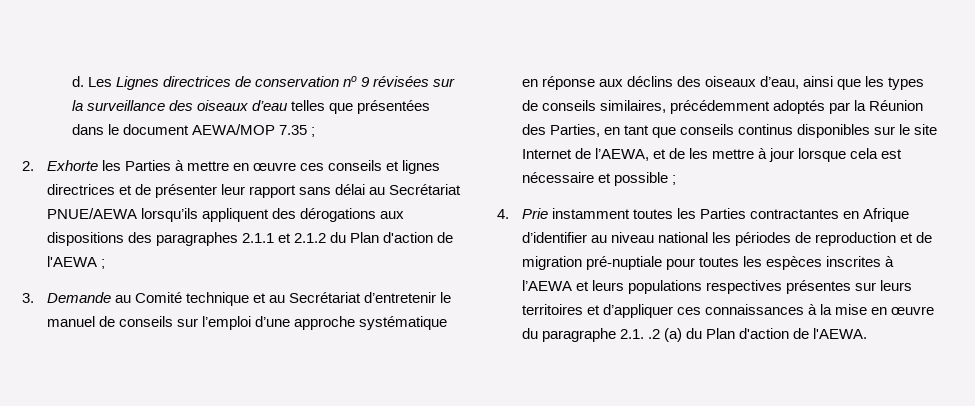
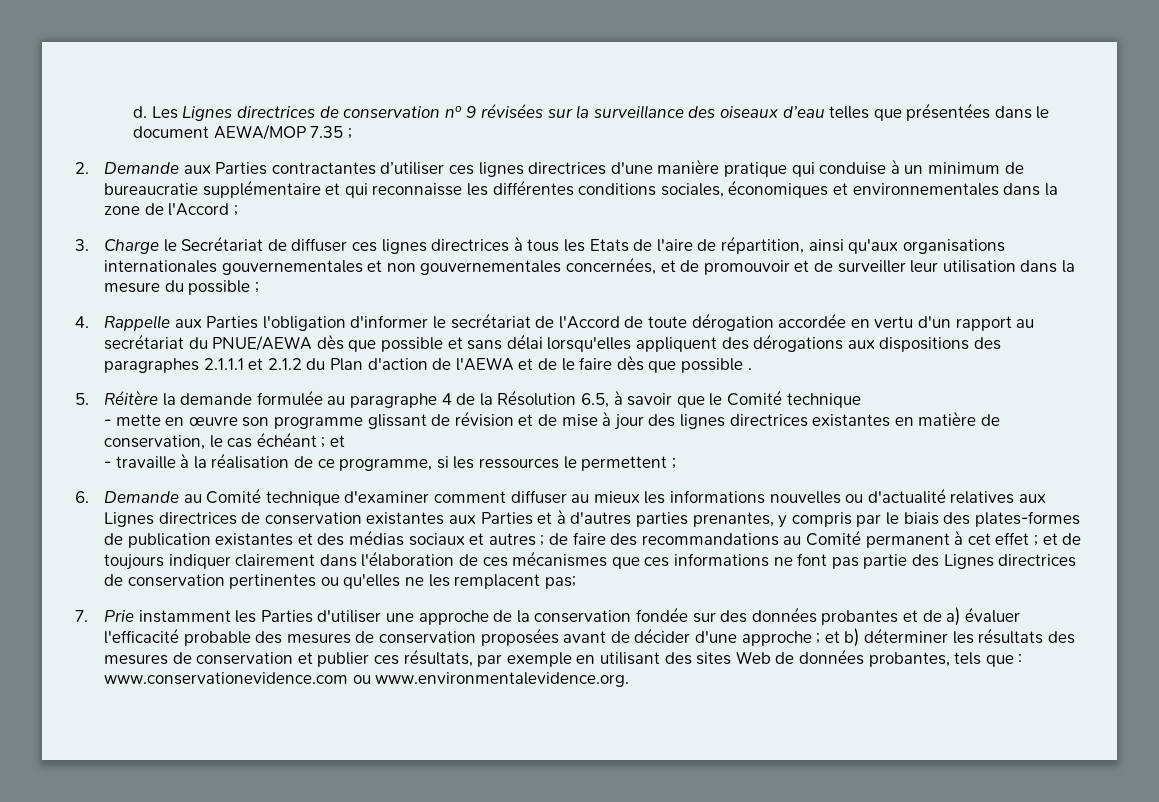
- 2. Exhorte les Parties à mettre en œuvre ces conseils et lignes directrices et de présenter leur rapport sans délai au Secrétariat PNUE/AEWA lorsqu’ils appliquent des dérogations aux dispositions des paragraphes 2.1.1 et 2.1.2 du Plan d'action de l'AEWA ;
- 3. Demande au Comité technique et au Secrétariat d’entretenir le manuel de conseils sur l’emploi d’une approche systématique en réponse aux déclins des oiseaux d’eau, ainsi que les types de conseils similaires, précédemment adoptés par la Réunion des Parties, en tant que conseils continus disponibles sur le site Internet de l’AEWA, et de les mettre à jour lorsque cela est nécessaire et possible ;
- 4. Prie instamment toutes les Parties contractantes en Afrique d’identifier au niveau national les périodes de reproduction et de migration pré-nuptiale pour toutes les espèces inscrites à l’AEWA et leurs populations respectives présentes sur leurs territoires et d’appliquer ces connaissances à la mise en œuvre du paragraphe 2.1. .2 (a) du Plan d'action de l'AEWA.
+ 2. Demande aux Parties contractantes d’utiliser ces lignes directrices d'une manière pratique qui conduise à un minimum de bureaucratie supplémentaire et qui reconnaisse les différentes conditions sociales, économiques et environnementales dans la zone de l'Accord ;
+ 3. Charge le Secrétariat de diffuser ces lignes directrices à tous les Etats de l'aire de répartition, ainsi qu'aux organisations internationales gouvernementales et non gouvernementales concernées, et de promouvoir et de surveiller leur utilisation dans la mesure du possible ;
+ 4. Rappelle aux Parties l'obligation d'informer le secrétariat de l'Accord de toute dérogation accordée en vertu d'un rapport au secrétariat du PNUE/AEWA dès que possible et sans délai lorsqu'elles appliquent des dérogations aux dispositions des paragraphes 2.1.1.1 et 2.1.2 du Plan d'action de l'AEWA et de le faire dès que possible .
+ 5. Réitère la demande formulée au paragraphe 4 de la Résolution 6.5, à savoir que le Comité technique
+ - mette en œuvre son programme glissant de révision et de mise à jour des lignes directrices existantes en matière de conservation, le cas échéant ; et
+ - travaille à la réalisation de ce programme, si les ressources le permettent ;
+ 6. Demande au Comité technique d'examiner comment diffuser au mieux les informations nouvelles ou d'actualité relatives aux Lignes directrices de conservation existantes aux Parties et à d'autres parties prenantes, y compris par le biais des plates-formes de publication existantes et des médias sociaux et autres ; de faire des recommandations au Comité permanent à cet effet ; et de toujours indiquer clairement dans l'élaboration de ces mécanismes que ces informations ne font pas partie des Lignes directrices de conservation pertinentes ou qu'elles ne les remplacent pas;
+ 7. Prie instamment les Parties d'utiliser une approche de la conservation fondée sur des données probantes et de a) évaluer l'efficacité probable des mesures de conservation proposées avant de décider d'une approche ; et b) déterminer les résultats des mesures de conservation et publier ces résultats, par exemple en utilisant des sites Web de données probantes, tels que : www.conservationevidence.com ou www.environmentalevidence.org.

